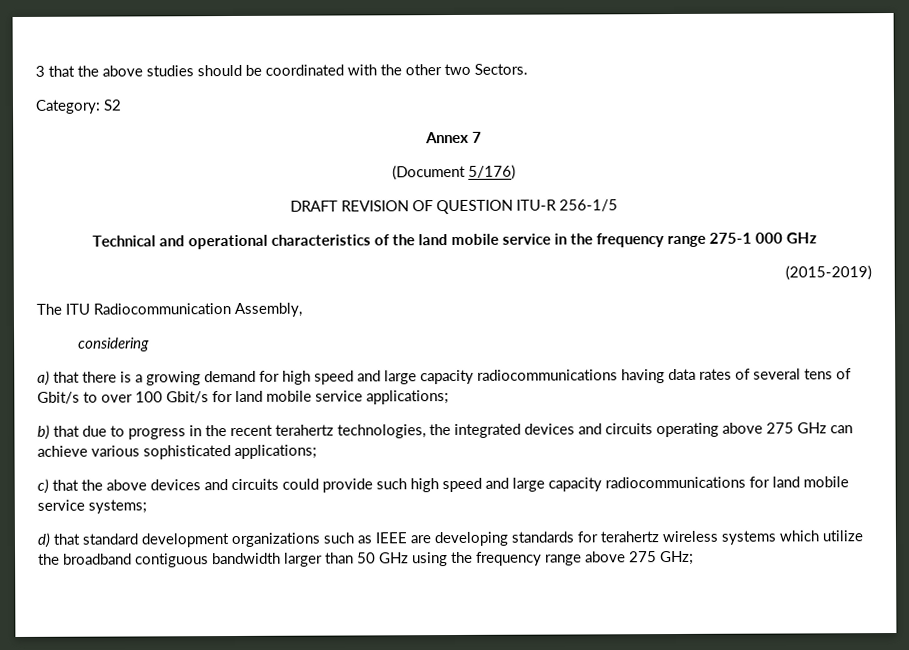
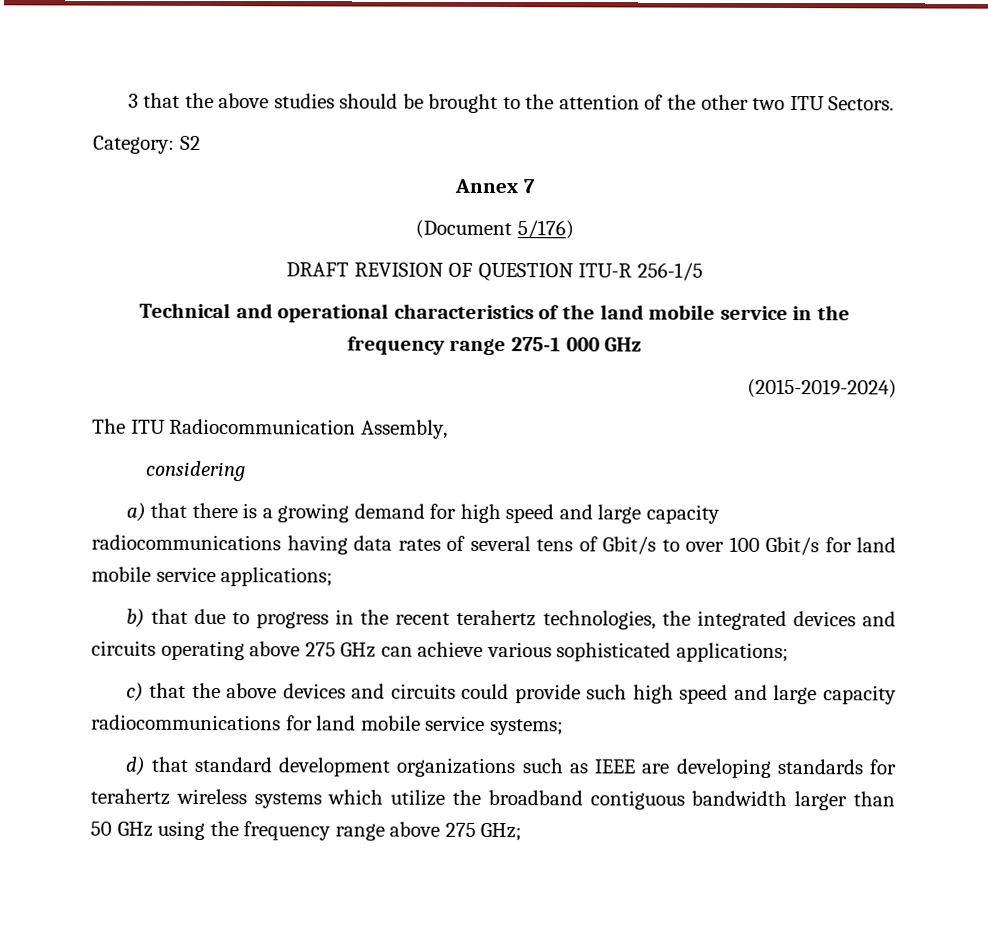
- 3 that the above studies should be coordinated with the other two Sectors.
+ 3 that the above studies should be brought to the attention of the other two ITU Sectors.
- (2015-2019)
+ (2015-2019-2024)

